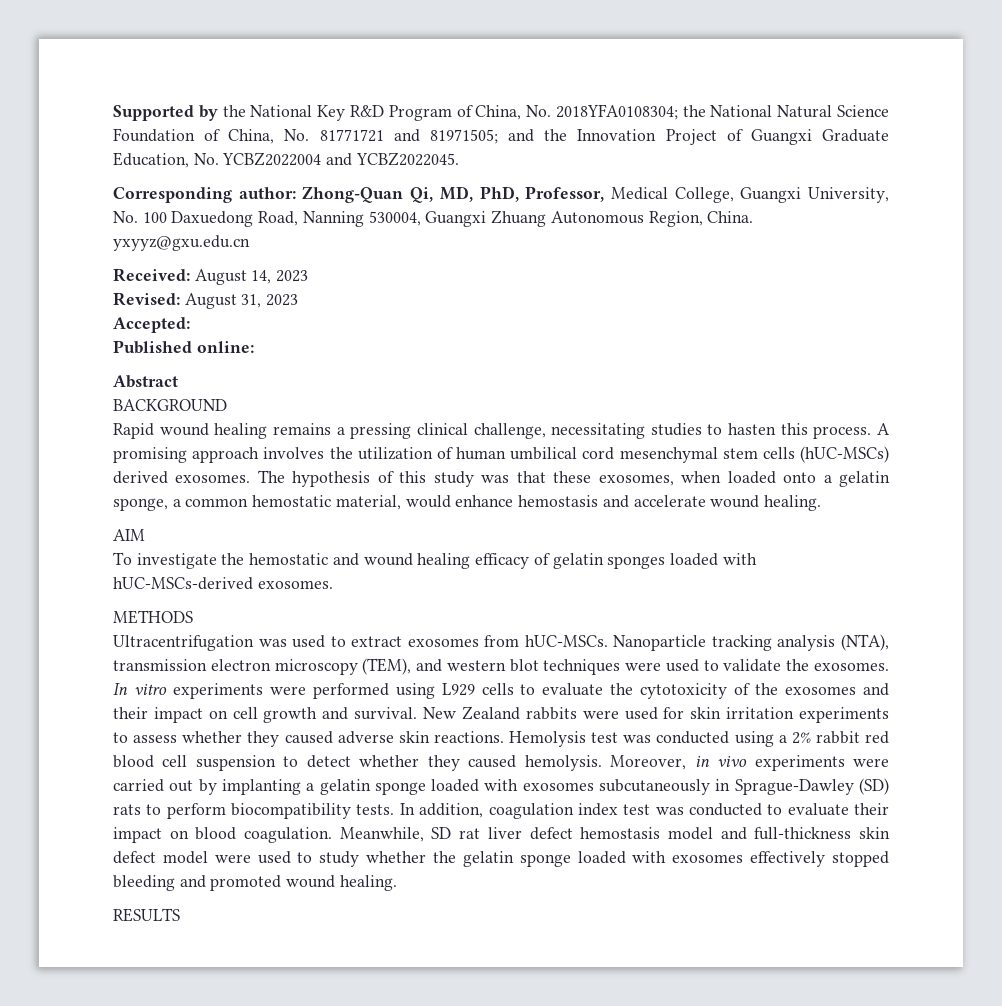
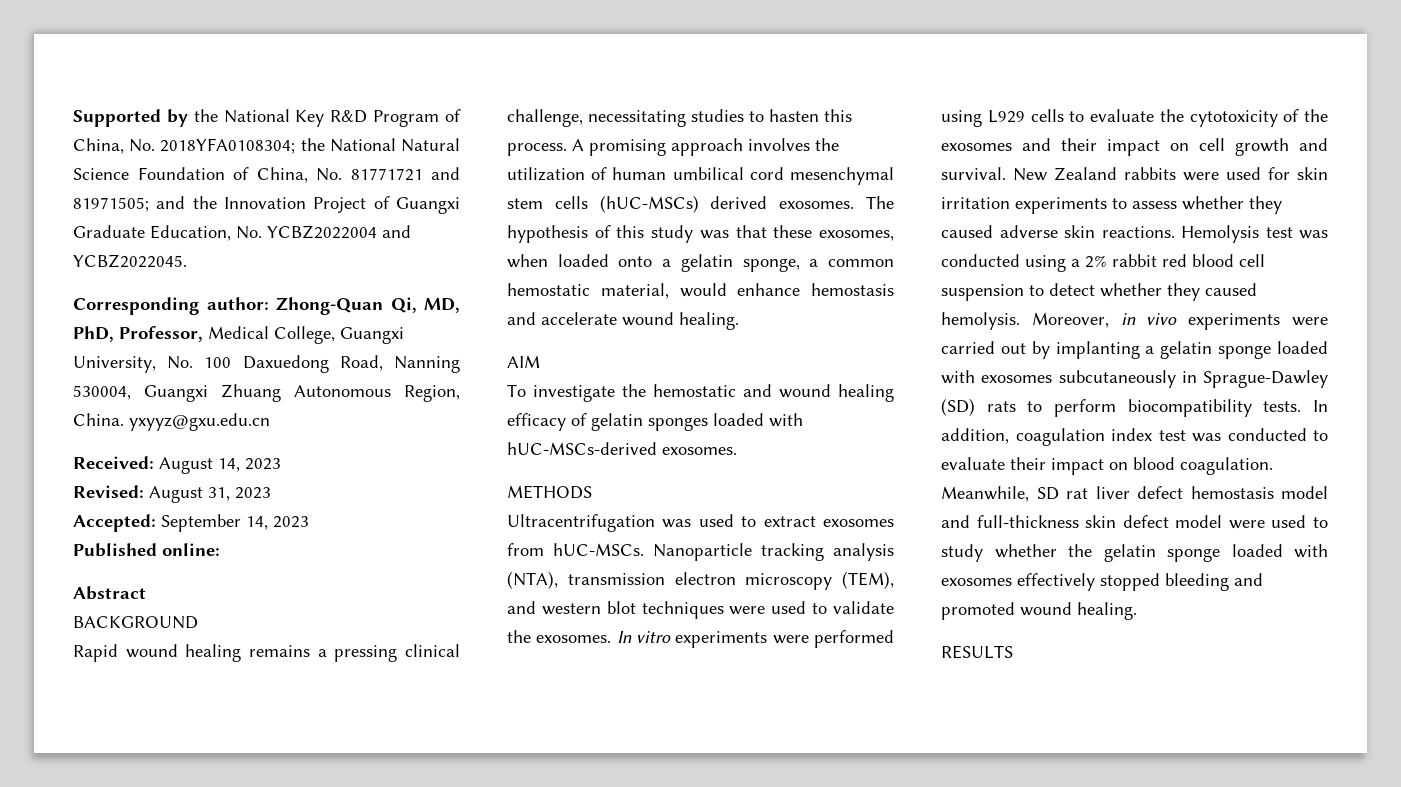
- Accepted:
+ Accepted: September 14, 2023

